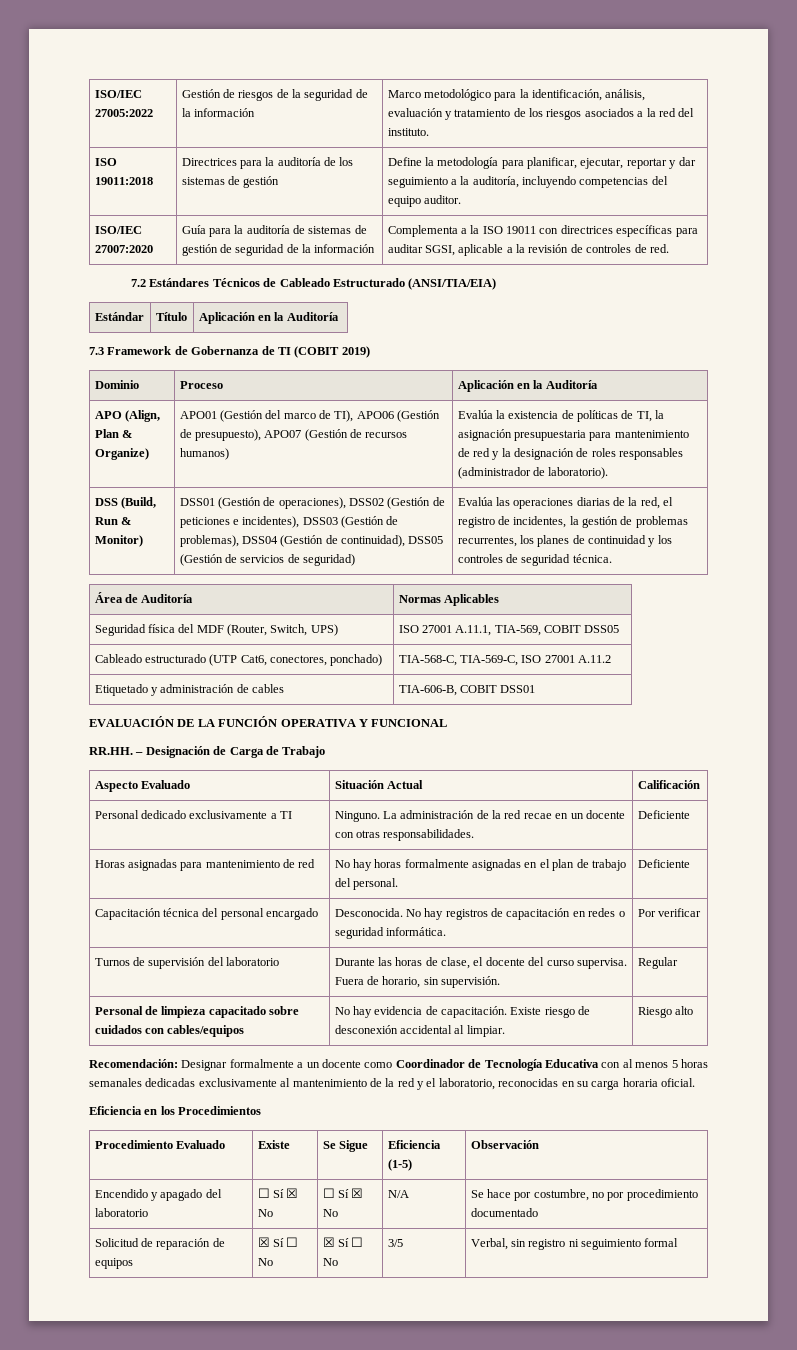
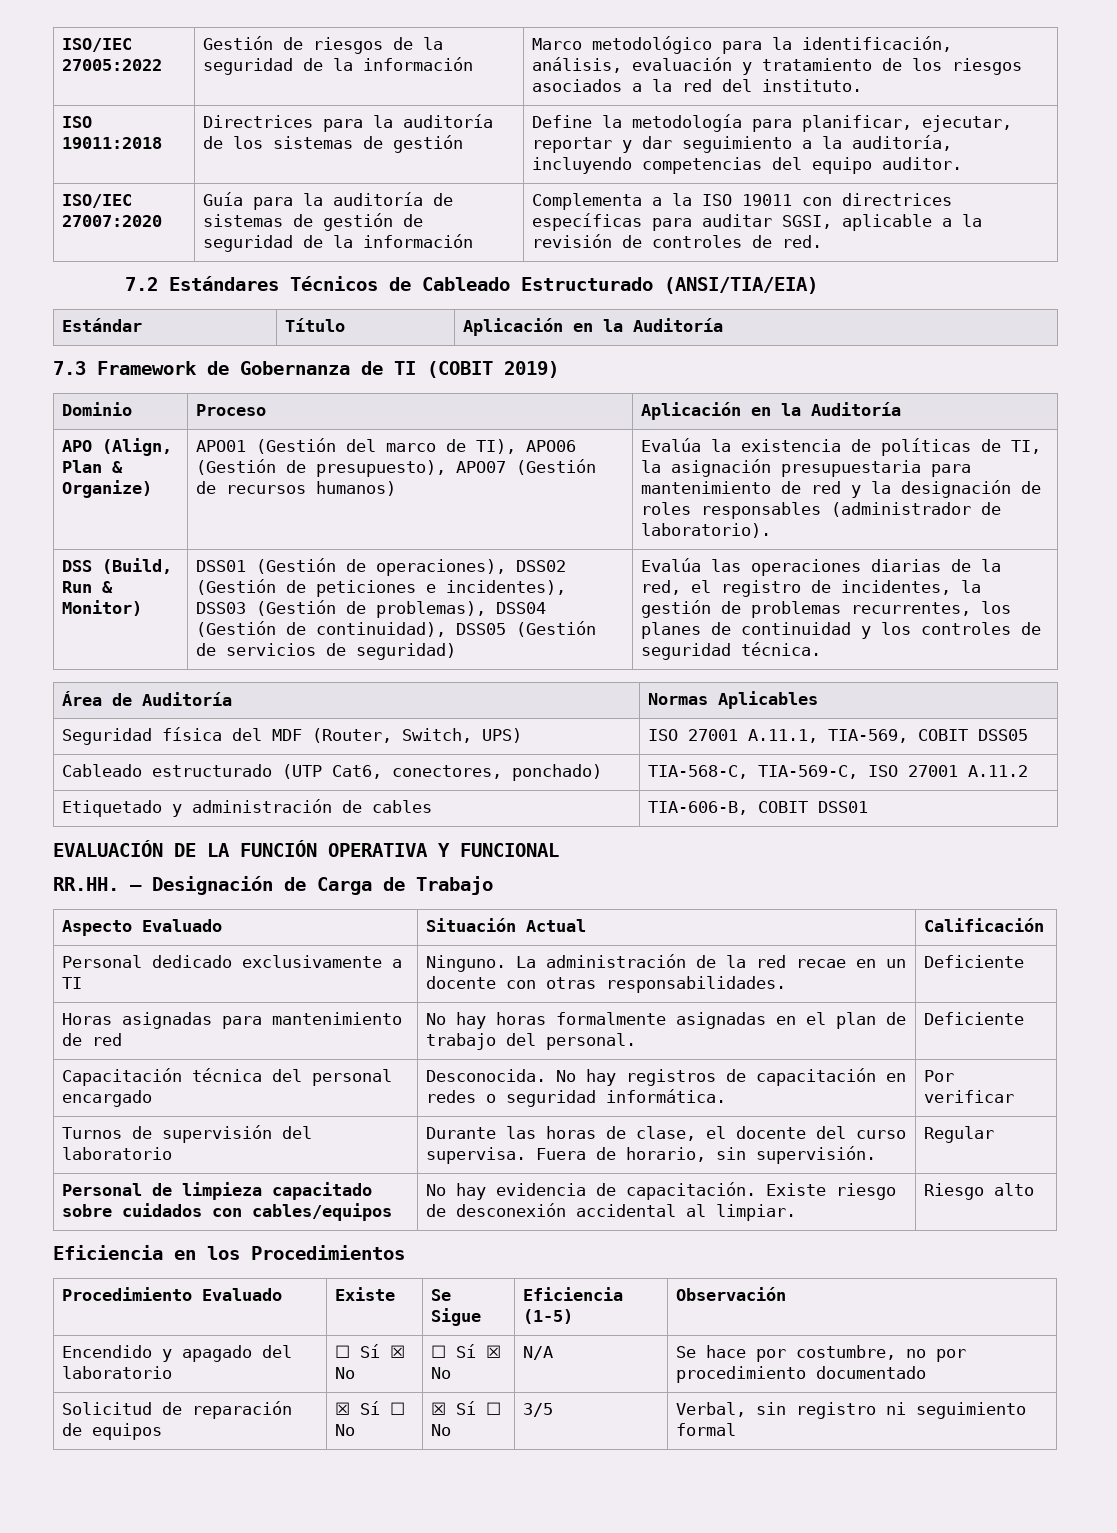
- Recomendación: Designar formalmente a un docente como Coordinador de Tecnología Educativa con al menos 5 horas semanales dedicadas exclusivamente al mantenimiento de la red y el laboratorio, reconocidas en su carga horaria oficial.

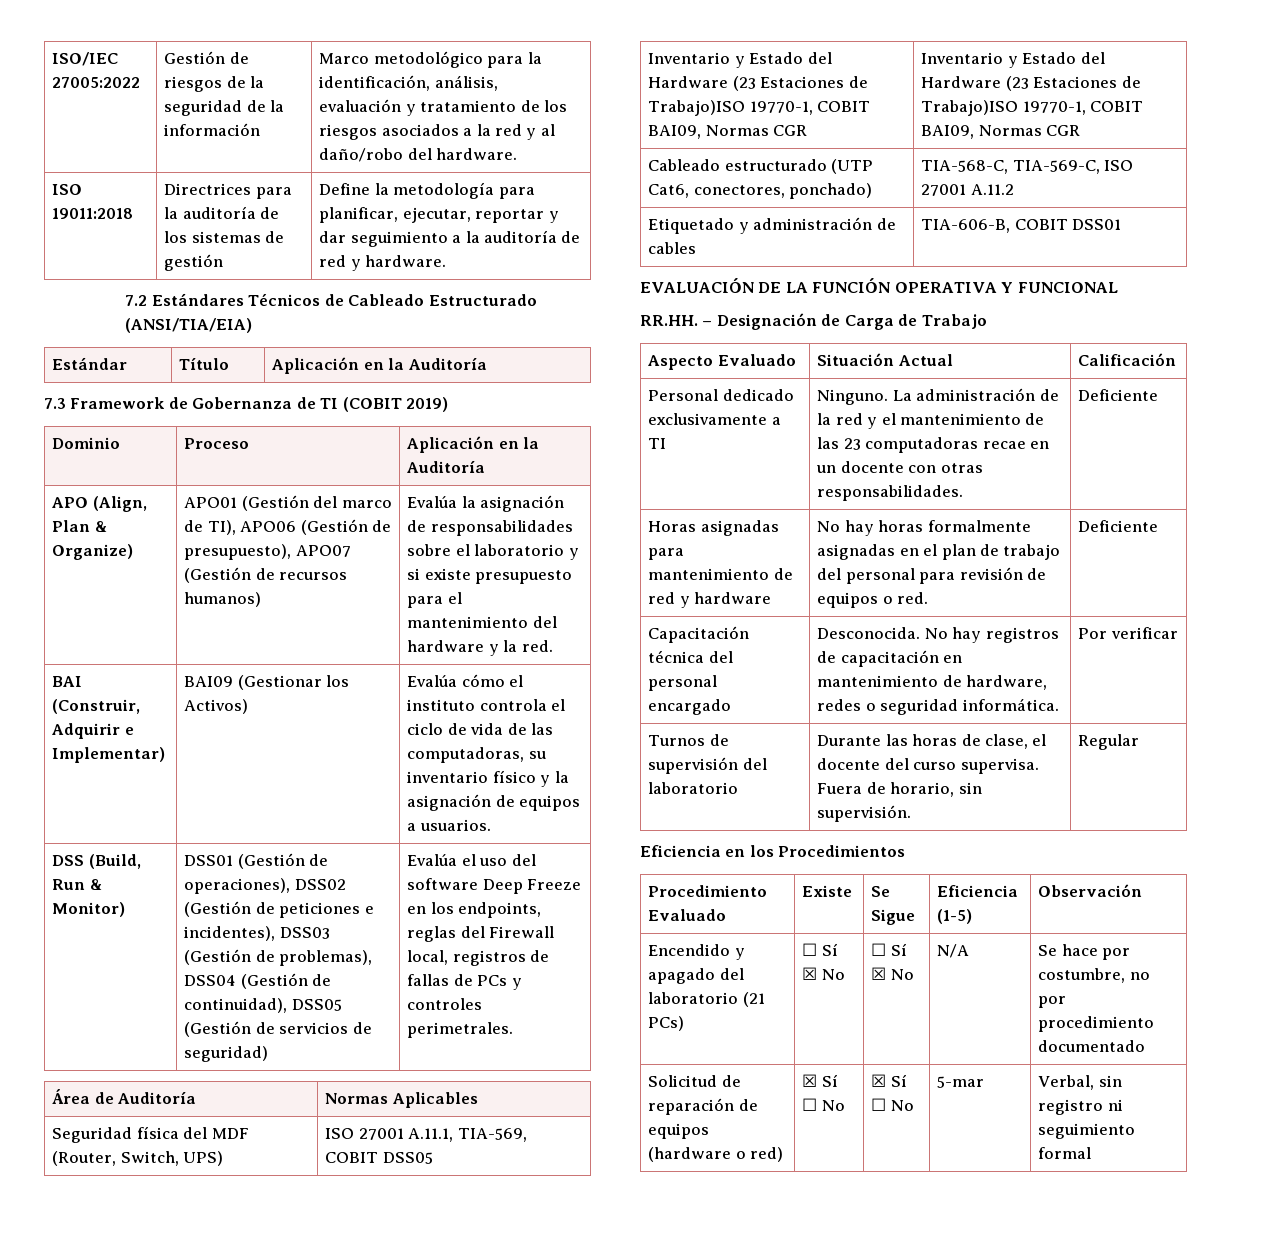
- ISO/IEC 27005:2022 | Gestión de riesgos de la seguridad de la información | Marco metodológico para la identificación, análisis, evaluación y tratamiento de los riesgos asociados a la red del instituto.
+ ISO/IEC 27005:2022 | Gestión de riesgos de la seguridad de la información | Marco metodológico para la identificación, análisis, evaluación y tratamiento de los riesgos asociados a la red y al daño/robo del hardware.
- ISO 19011:2018 | Directrices para la auditoría de los sistemas de gestión | Define la metodología para planificar, ejecutar, reportar y dar seguimiento a la auditoría, incluyendo competencias del equipo auditor.
- ISO/IEC 27007:2020 | Guía para la auditoría de sistemas de gestión de seguridad de la información | Complementa a la ISO 19011 con directrices específicas para auditar SGSI, aplicable a la revisión de controles de red.
+ ISO 19011:2018 | Directrices para la auditoría de los sistemas de gestión | Define la metodología para planificar, ejecutar, reportar y dar seguimiento a la auditoría de red y hardware.
- Evalúa la existencia de políticas de TI, la asignación presupuestaria para mantenimiento de red y la designación de roles responsables (administrador de laboratorio).
+ Evalúa la asignación de responsabilidades sobre el laboratorio y si existe presupuesto para el mantenimiento del hardware y la red.
+ BAI (Construir, Adquirir e Implementar) | BAI09 (Gestionar los Activos) | Evalúa cómo el instituto controla el ciclo de vida de las computadoras, su inventario físico y la asignación de equipos a usuarios.
- Evalúa las operaciones diarias de la red, el registro de incidentes, la gestión de problemas recurrentes, los planes de continuidad y los controles de seguridad técnica.
+ Evalúa el uso del software Deep Freeze en los endpoints, reglas del Firewall local, registros de fallas de PCs y controles perimetrales.
+ Inventario y Estado del Hardware (23 Estaciones de Trabajo)ISO 19770-1, COBIT BAI09, Normas CGR | Inventario y Estado del Hardware (23 Estaciones de Trabajo)ISO 19770-1, COBIT BAI09, Normas CGR
- Personal dedicado exclusivamente a TI | Ninguno. La administración de la red recae en un docente con otras responsabilidades. | Deficiente
+ Personal dedicado exclusivamente a TI | Ninguno. La administración de la red y el mantenimiento de las 23 computadoras recae en un docente con otras responsabilidades. | Deficiente
- Horas asignadas para mantenimiento de red | No hay horas formalmente asignadas en el plan de trabajo del personal. | Deficiente
+ Horas asignadas para mantenimiento de red y hardware | No hay horas formalmente asignadas en el plan de trabajo del personal para revisión de equipos o red. | Deficiente
- Capacitación técnica del personal encargado | Desconocida. No hay registros de capacitación en redes o seguridad informática. | Por verificar
+ Capacitación técnica del personal encargado | Desconocida. No hay registros de capacitación en mantenimiento de hardware, redes o seguridad informática. | Por verificar
- Personal de limpieza capacitado sobre cuidados con cables/equipos | No hay evidencia de capacitación. Existe riesgo de desconexión accidental al limpiar. | Riesgo alto
- Encendido y apagado del laboratorio | ☐ Sí ☒ No | ☐ Sí ☒ No | N/A | Se hace por costumbre, no por procedimiento documentado
+ Encendido y apagado del laboratorio (21 PCs) | ☐ Sí ☒ No | ☐ Sí ☒ No | N/A | Se hace por costumbre, no por procedimiento documentado
- Solicitud de reparación de equipos | ☒ Sí ☐ No | ☒ Sí ☐ No | 3/5 | Verbal, sin registro ni seguimiento formal
+ Solicitud de reparación de equipos (hardware o red) | ☒ Sí ☐ No | ☒ Sí ☐ No | 5-mar | Verbal, sin registro ni seguimiento formal

